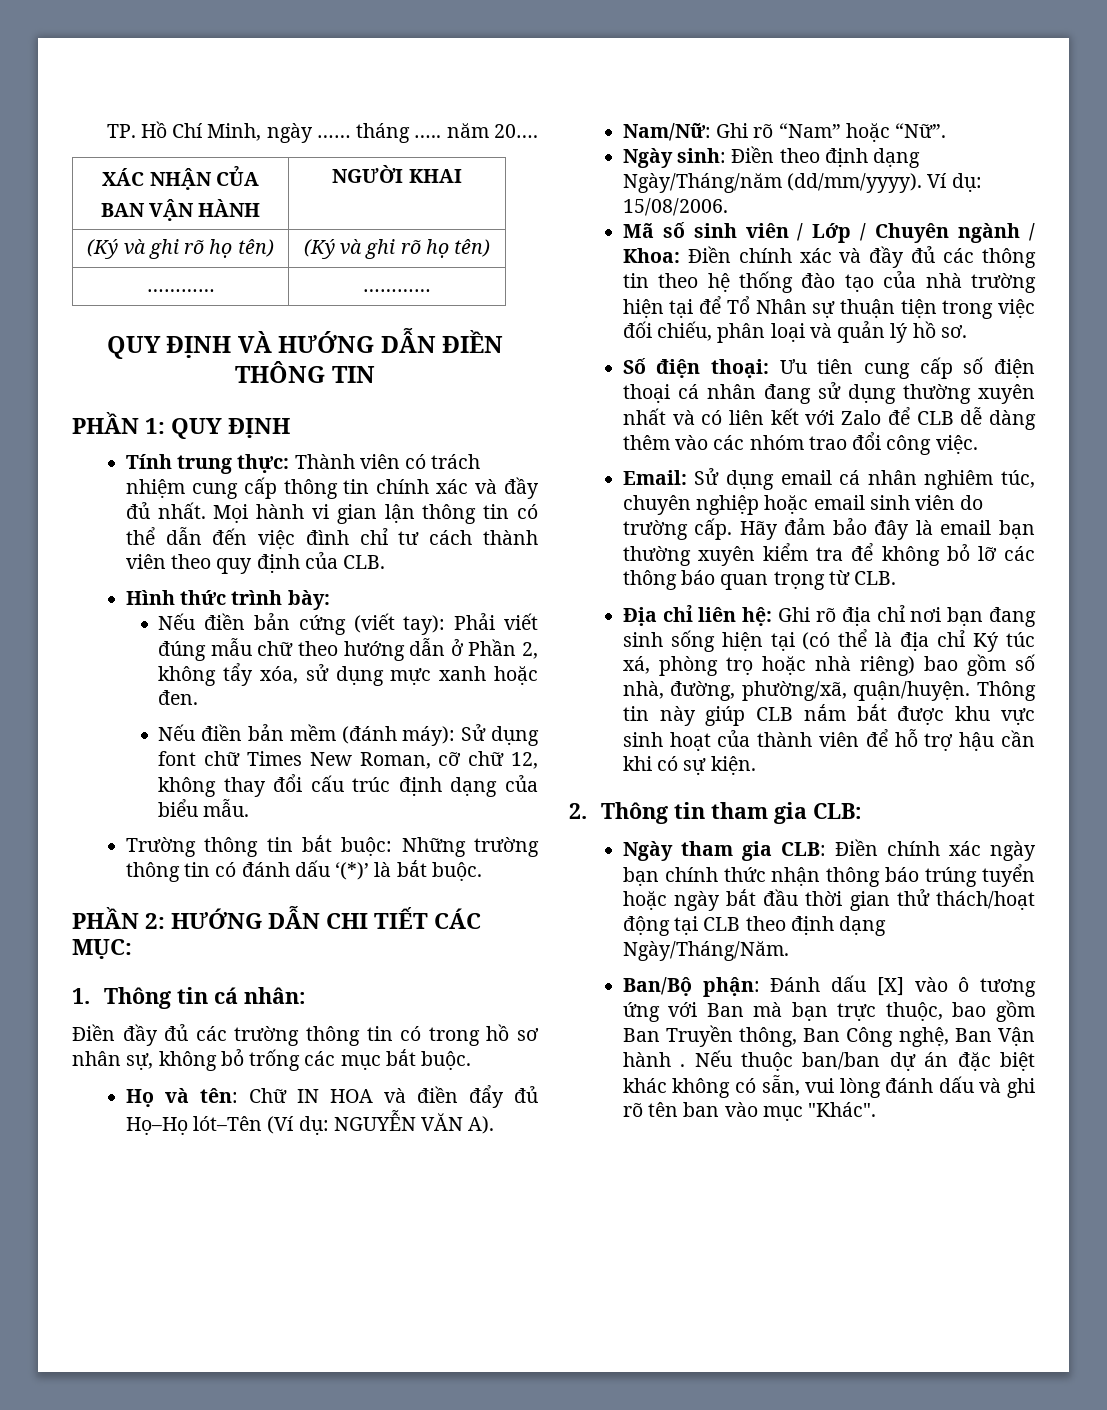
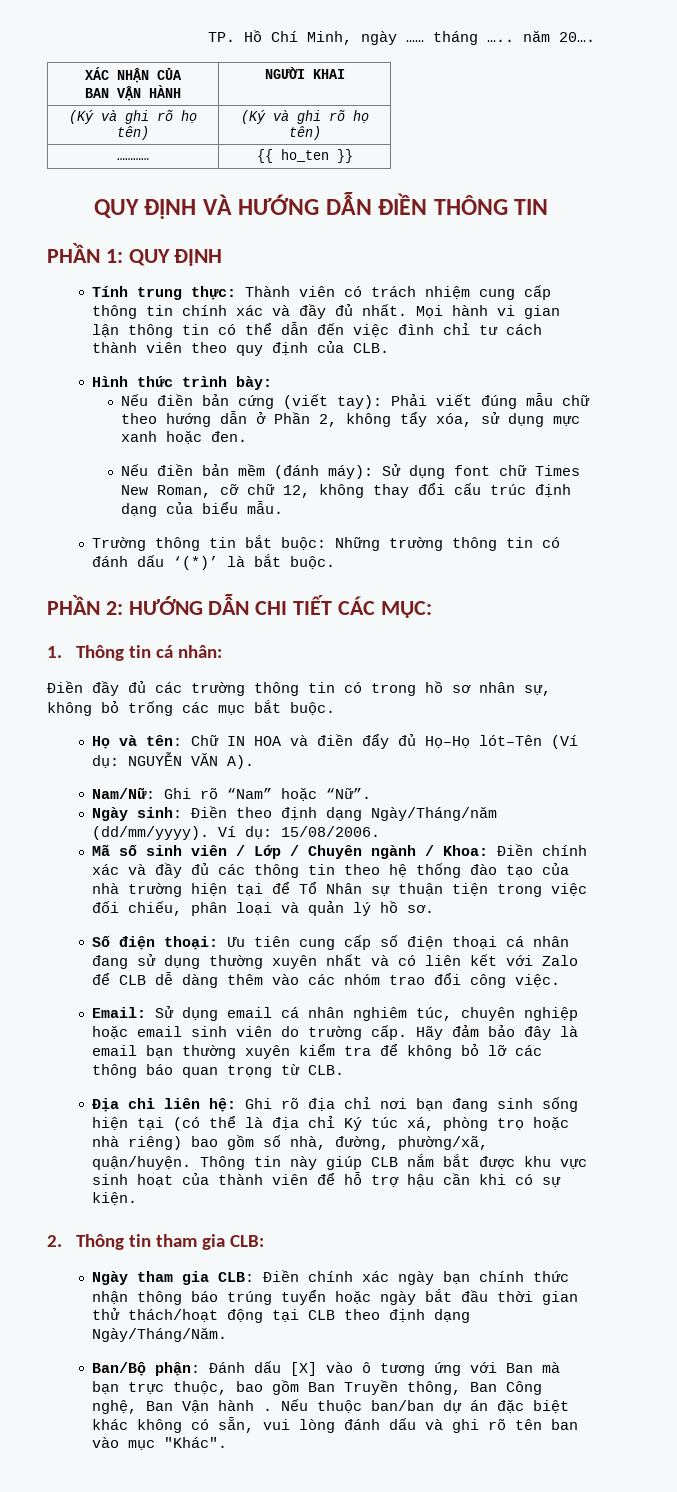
- ………… | …………
+ ………… | {{ ho_ten }}

